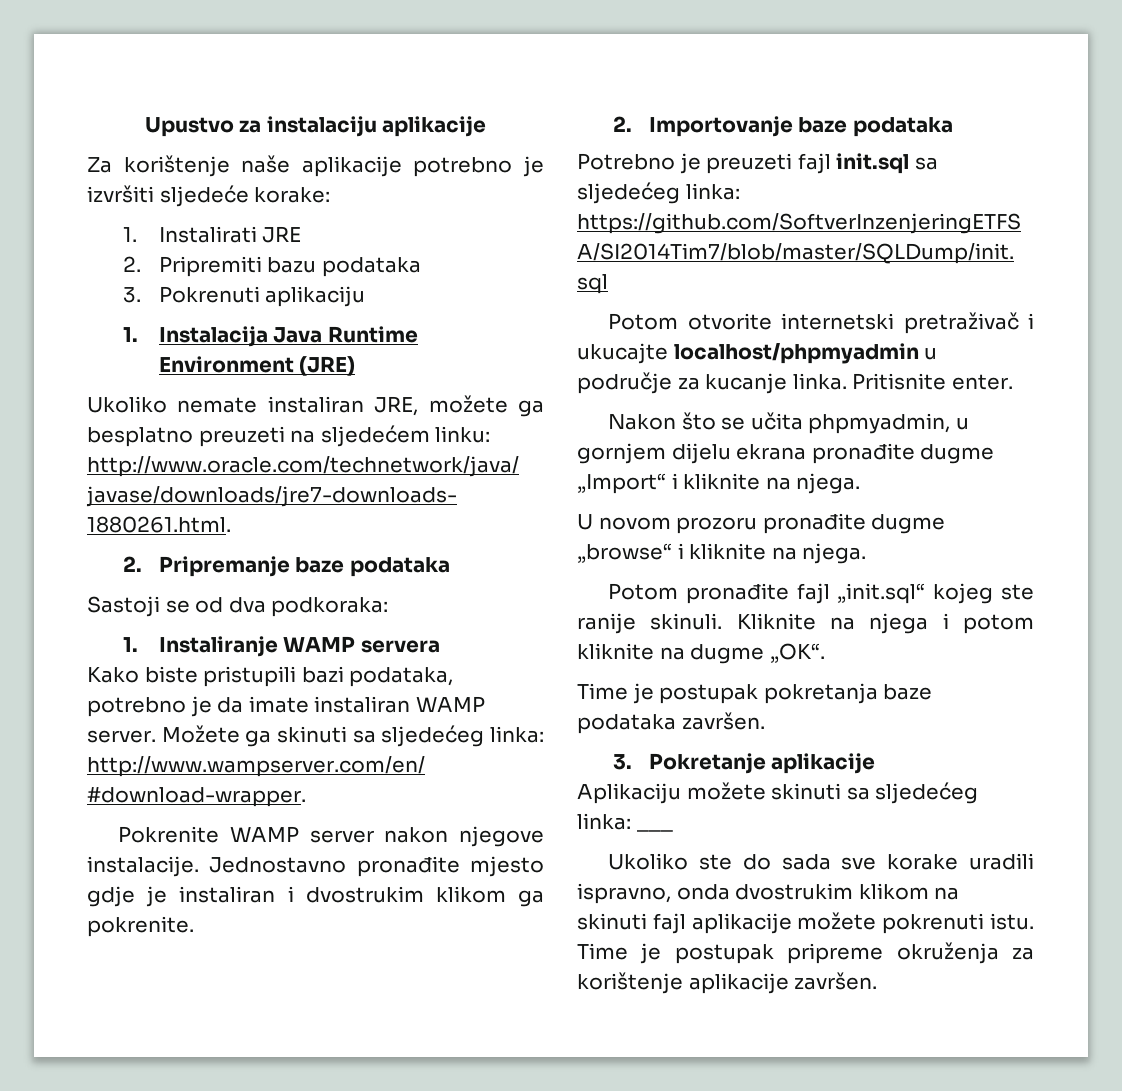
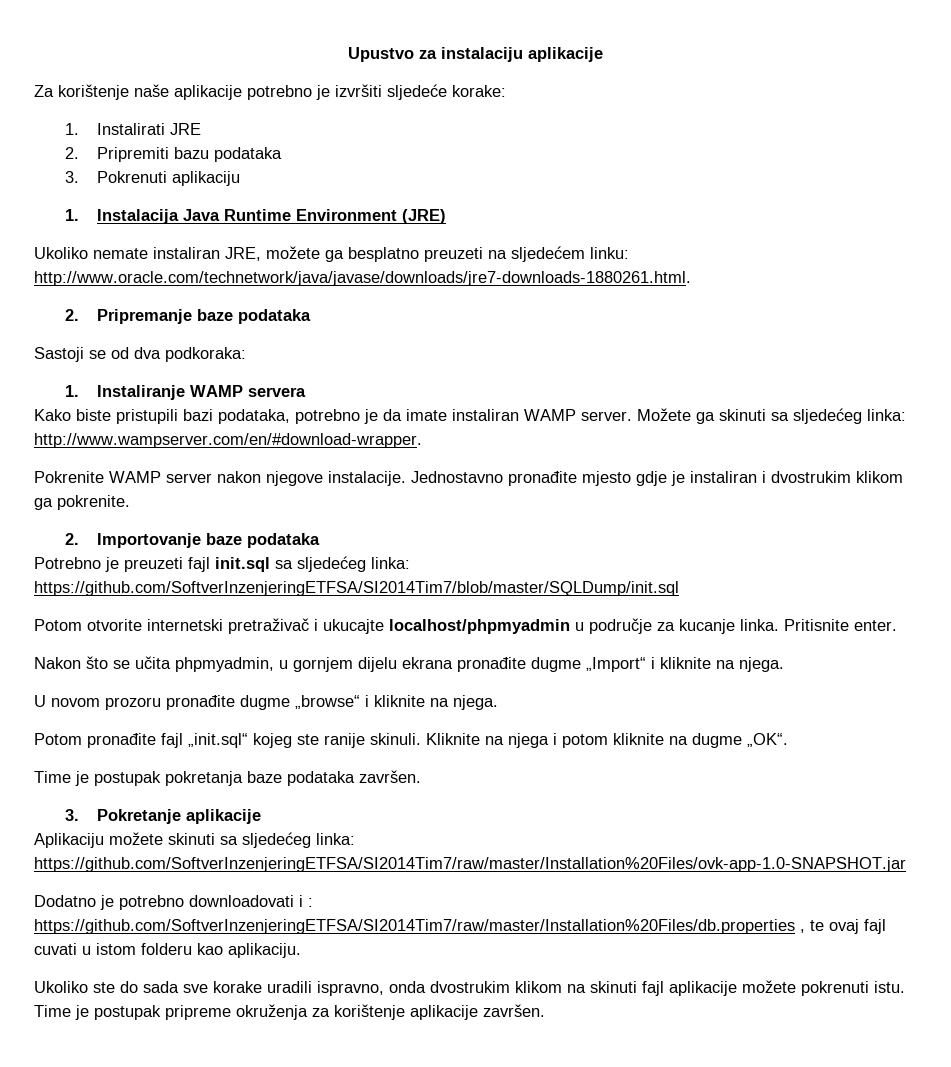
- Aplikaciju možete skinuti sa sljedećeg linka: ___
+ Aplikaciju možete skinuti sa sljedećeg linka: https://github.com/SoftverInzenjeringETFSA/SI2014Tim7/raw/master/Installation%20Files/ovk-app-1.0-SNAPSHOT.jar
+ Dodatno je potrebno downloadovati i : https://github.com/SoftverInzenjeringETFSA/SI2014Tim7/raw/master/Installation%20Files/db.properties , te ovaj fajl cuvati u istom folderu kao aplikaciju.

